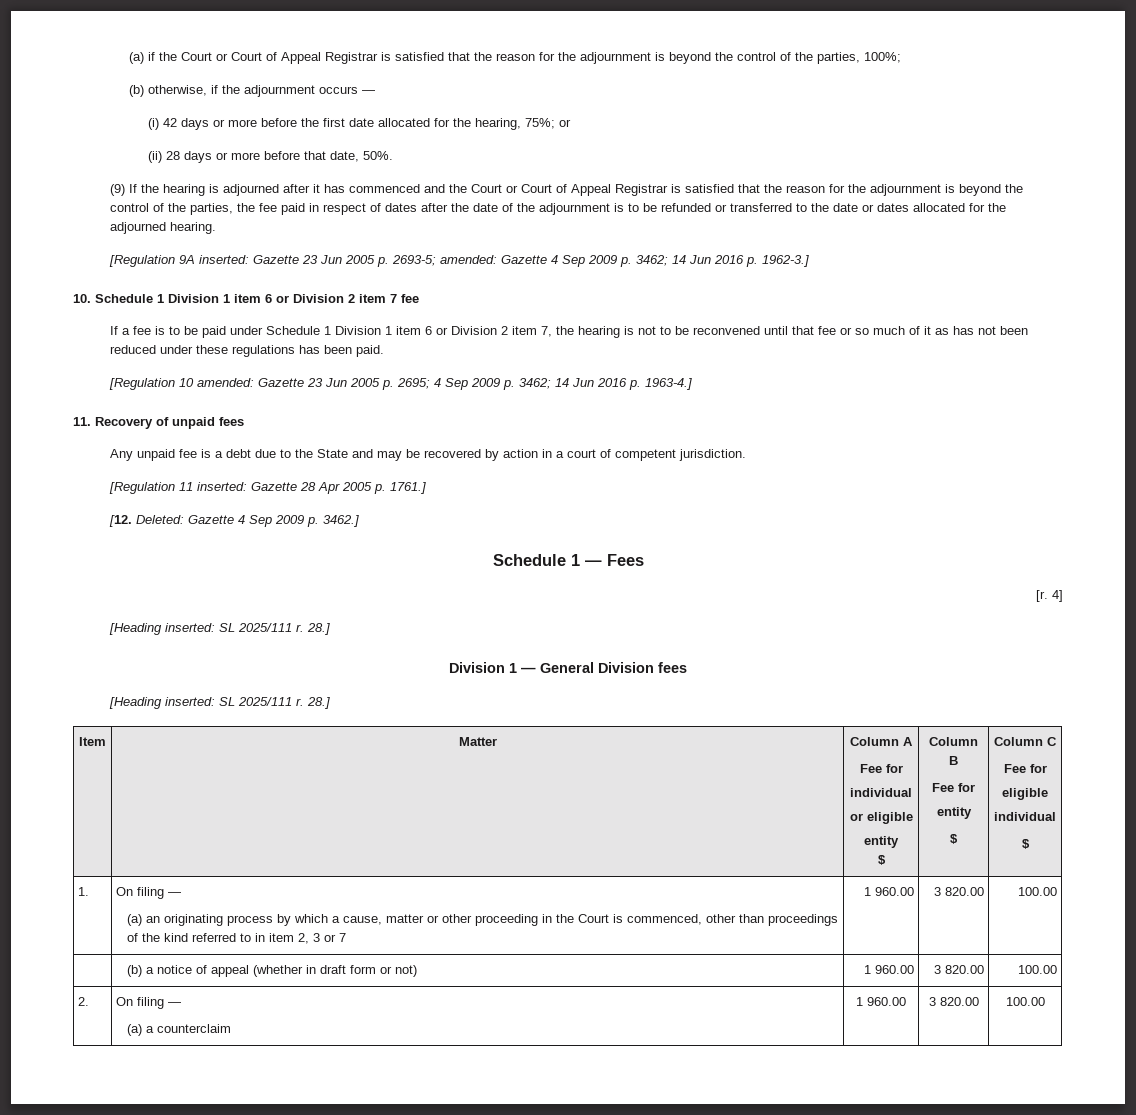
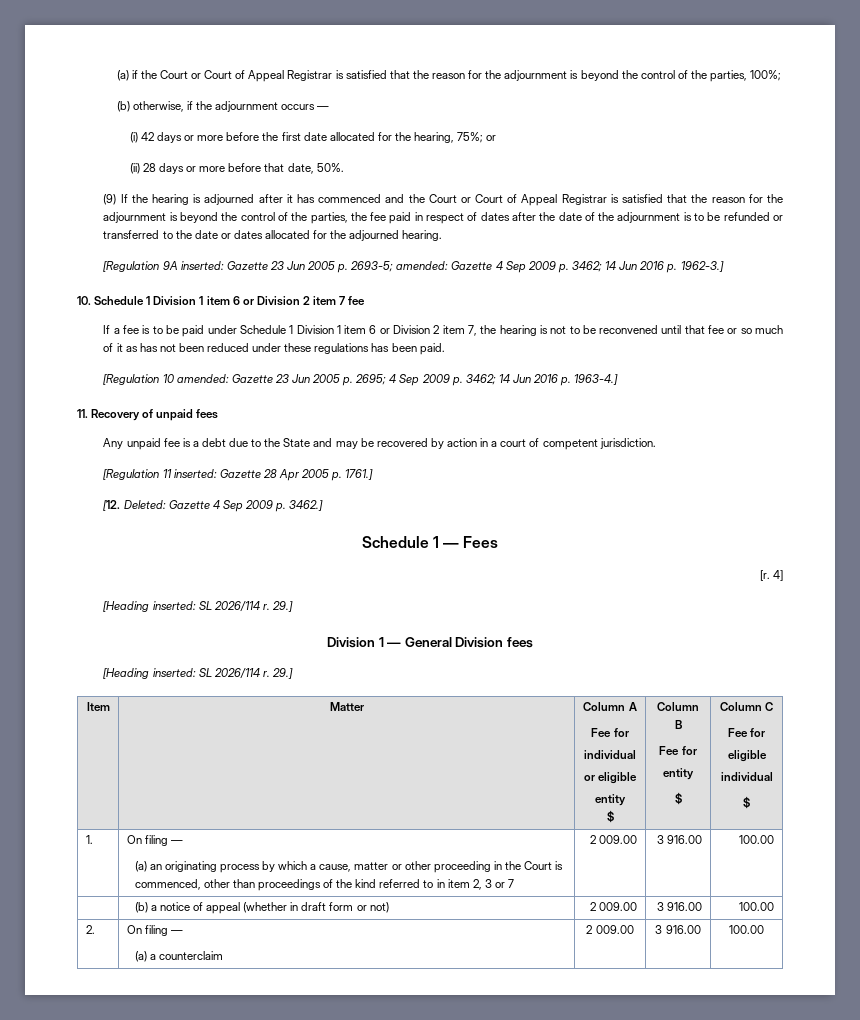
  4]
- [Heading inserted: SL 2025/111 r. 28.]
+ [Heading inserted: SL 2026/114 r. 29.]
  Division 1 — General Division fees
- [Heading inserted: SL 2025/111 r. 28.]
+ [Heading inserted: SL 2026/114 r. 29.]
  1. | On filing —
- (a) an originating process by which a cause, matter or other proceeding in the Court is commenced, other than proceedings of the kind referred to in item 2, 3 or 7 | 1 960.00 | 3 820.00 | 100.00
+ (a) an originating process by which a cause, matter or other proceeding in the Court is commenced, other than proceedings of the kind referred to in item 2, 3 or 7 | 2 009.00 | 3 916.00 | 100.00
- | (b) a notice of appeal (whether in draft form or not) | 1 960.00 | 3 820.00 | 100.00
+ | (b) a notice of appeal (whether in draft form or not) | 2 009.00 | 3 916.00 | 100.00
  2. | On filing —
- (a) a counterclaim | 1 960.00 | 3 820.00 | 100.00
+ (a) a counterclaim | 2 009.00 | 3 916.00 | 100.00

